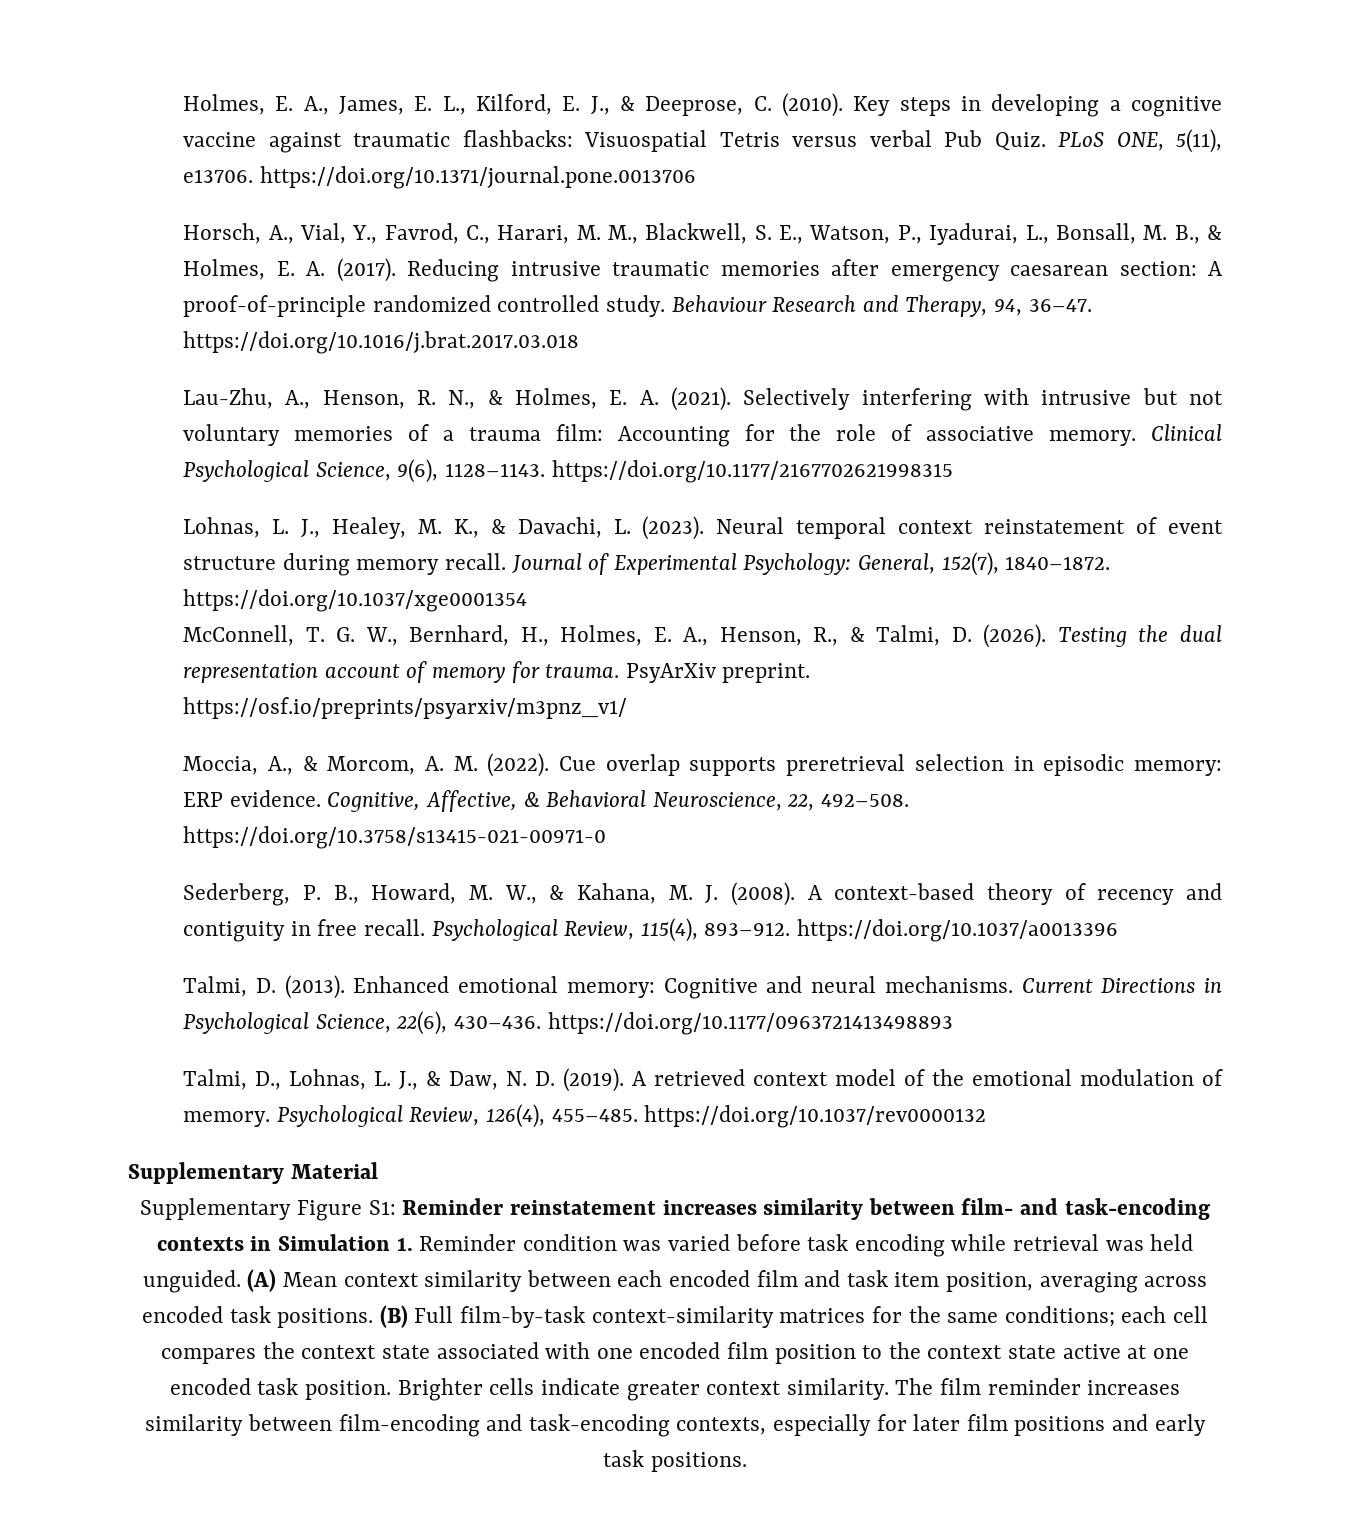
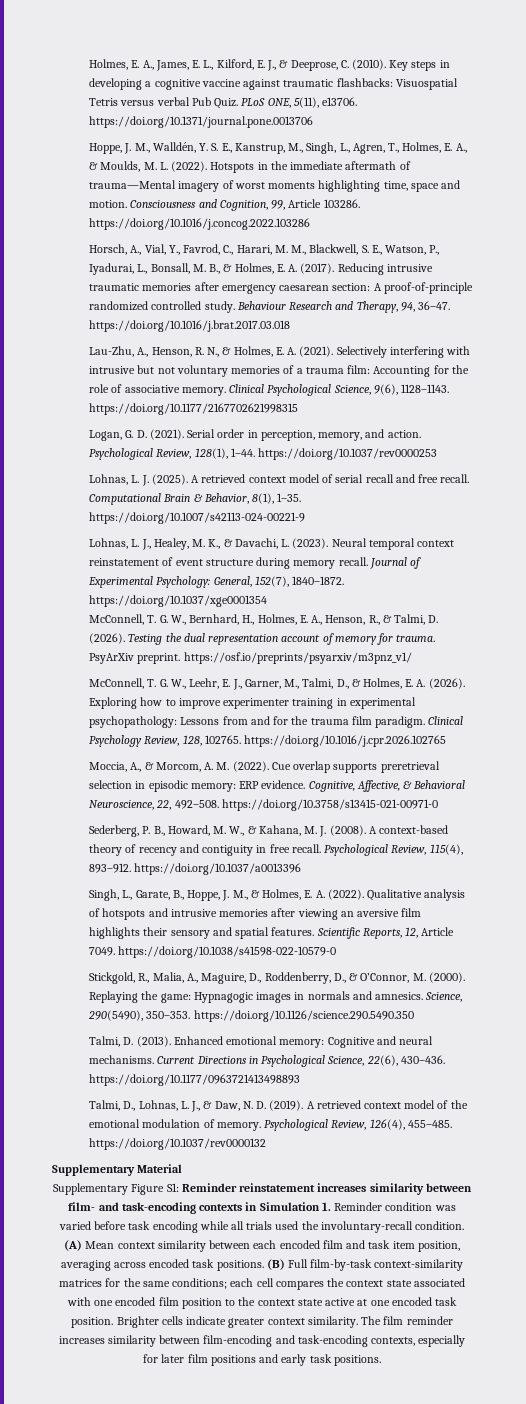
+ Hoppe, J. M., Walldén, Y. S. E., Kanstrup, M., Singh, L., Agren, T., Holmes, E. A., & Moulds, M. L. (2022). Hotspots in the immediate aftermath of trauma—Mental imagery of worst moments highlighting time, space and motion. Consciousness and Cognition, 99, Article 103286. https://doi.org/10.1016/j.concog.2022.103286
+ Logan, G. D. (2021). Serial order in perception, memory, and action. Psychological Review, 128(1), 1–44. https://doi.org/10.1037/rev0000253
+ Lohnas, L. J. (2025). A retrieved context model of serial recall and free recall. Computational Brain & Behavior, 8(1), 1–35. https://doi.org/10.1007/s42113-024-00221-9
+ McConnell, T. G. W., Leehr, E. J., Garner, M., Talmi, D., & Holmes, E. A. (2026). Exploring how to improve experimenter training in experimental psychopathology: Lessons from and for the trauma film paradigm. Clinical Psychology Review, 128, 102765. https://doi.org/10.1016/j.cpr.2026.102765
+ Singh, L., Garate, B., Hoppe, J. M., & Holmes, E. A. (2022). Qualitative analysis of hotspots and intrusive memories after viewing an aversive film highlights their sensory and spatial features. Scientific Reports, 12, Article 7049. https://doi.org/10.1038/s41598-022-10579-0
+ Stickgold, R., Malia, A., Maguire, D., Roddenberry, D., & O’Connor, M. (2000). Replaying the game: Hypnagogic images in normals and amnesics. Science, 290(5490), 350–353. https://doi.org/10.1126/science.290.5490.350
- Supplementary Figure S1: Reminder reinstatement increases similarity between film- and task-encoding contexts in Simulation 1. Reminder condition was varied before task encoding while retrieval was held unguided.
+ Supplementary Figure S1: Reminder reinstatement increases similarity between film- and task-encoding contexts in Simulation 1. Reminder condition was varied before task encoding while all trials used the involuntary-recall condition.

